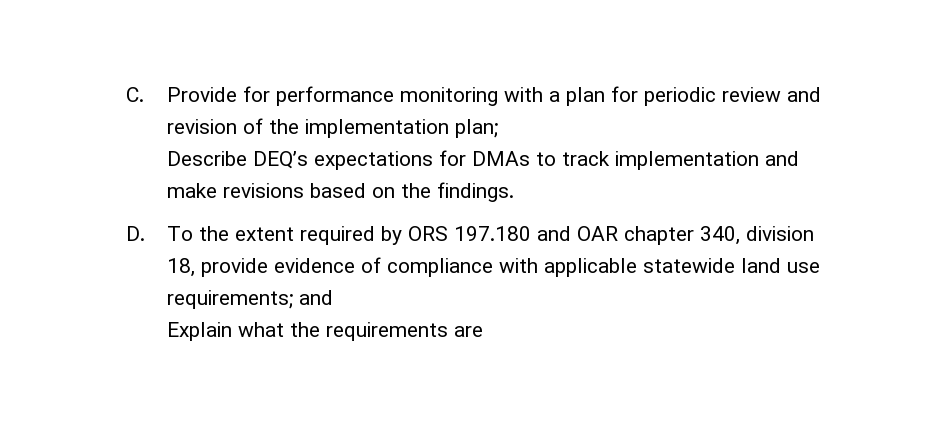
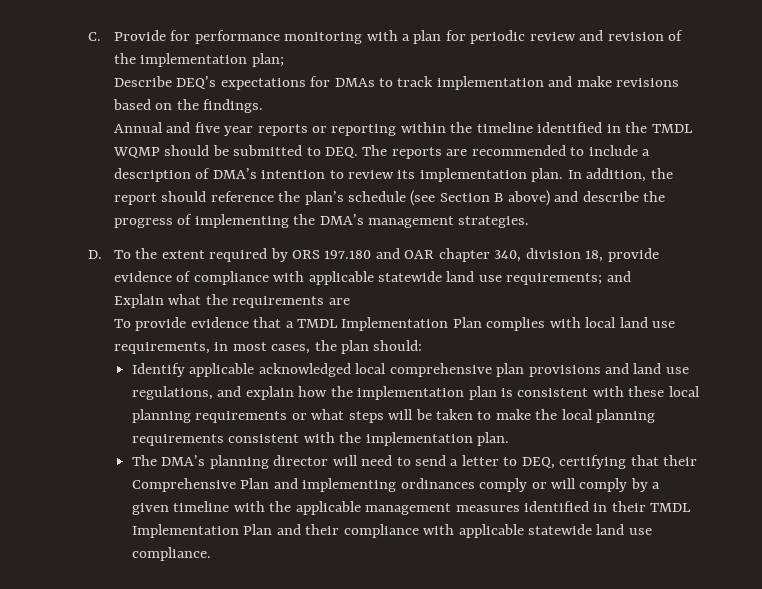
+ Annual and five year reports or reporting within the timeline identified in the TMDL WQMP should be submitted to DEQ. The reports are recommended to include a description of DMA’s intention to review its implementation plan. In addition, the report should reference the plan’s schedule (see Section B above) and describe the progress of implementing the DMA’s management strategies.
+ To provide evidence that a TMDL Implementation Plan complies with local land use requirements, in most cases, the plan should:
+ Identify applicable acknowledged local comprehensive plan provisions and land use regulations, and explain how the implementation plan is consistent with these local planning requirements or what steps will be taken to make the local planning requirements consistent with the implementation plan.
+ The DMA’s planning director will need to send a letter to DEQ, certifying that their Comprehensive Plan and implementing ordinances comply or will comply by a given timeline with the applicable management measures identified in their TMDL Implementation Plan and their compliance with applicable statewide land use compliance.

